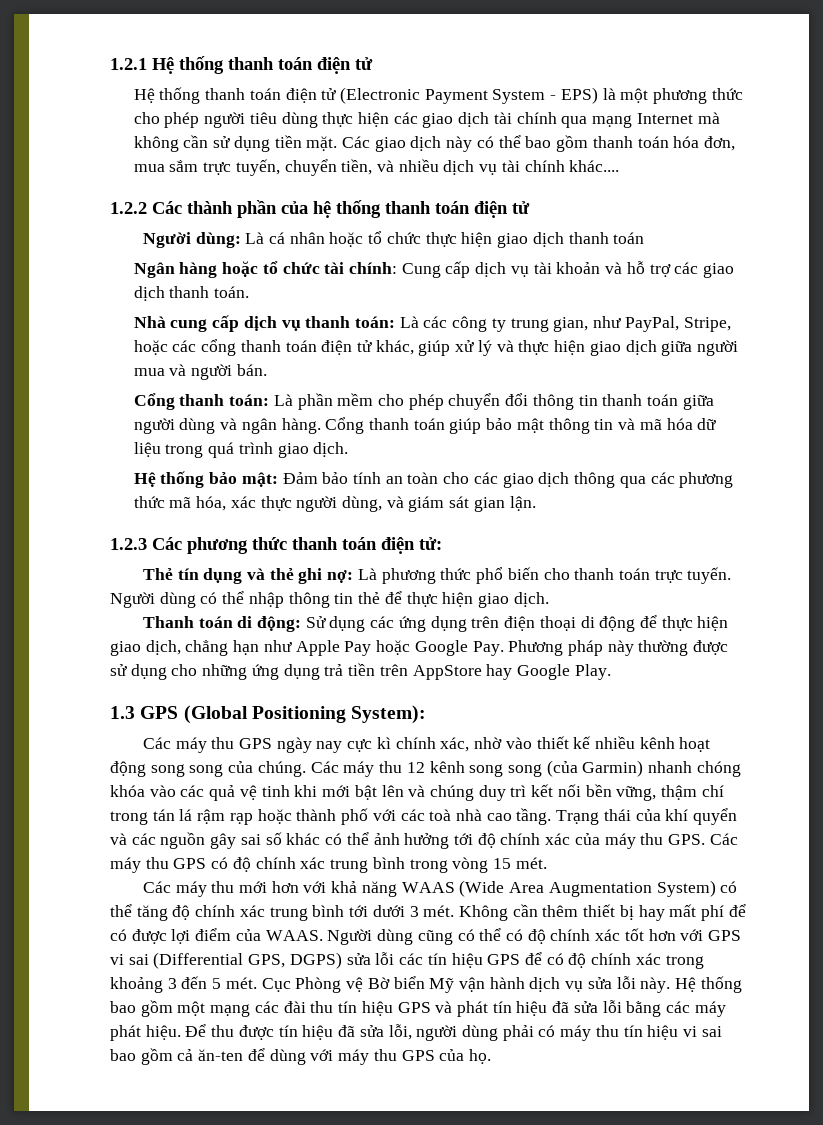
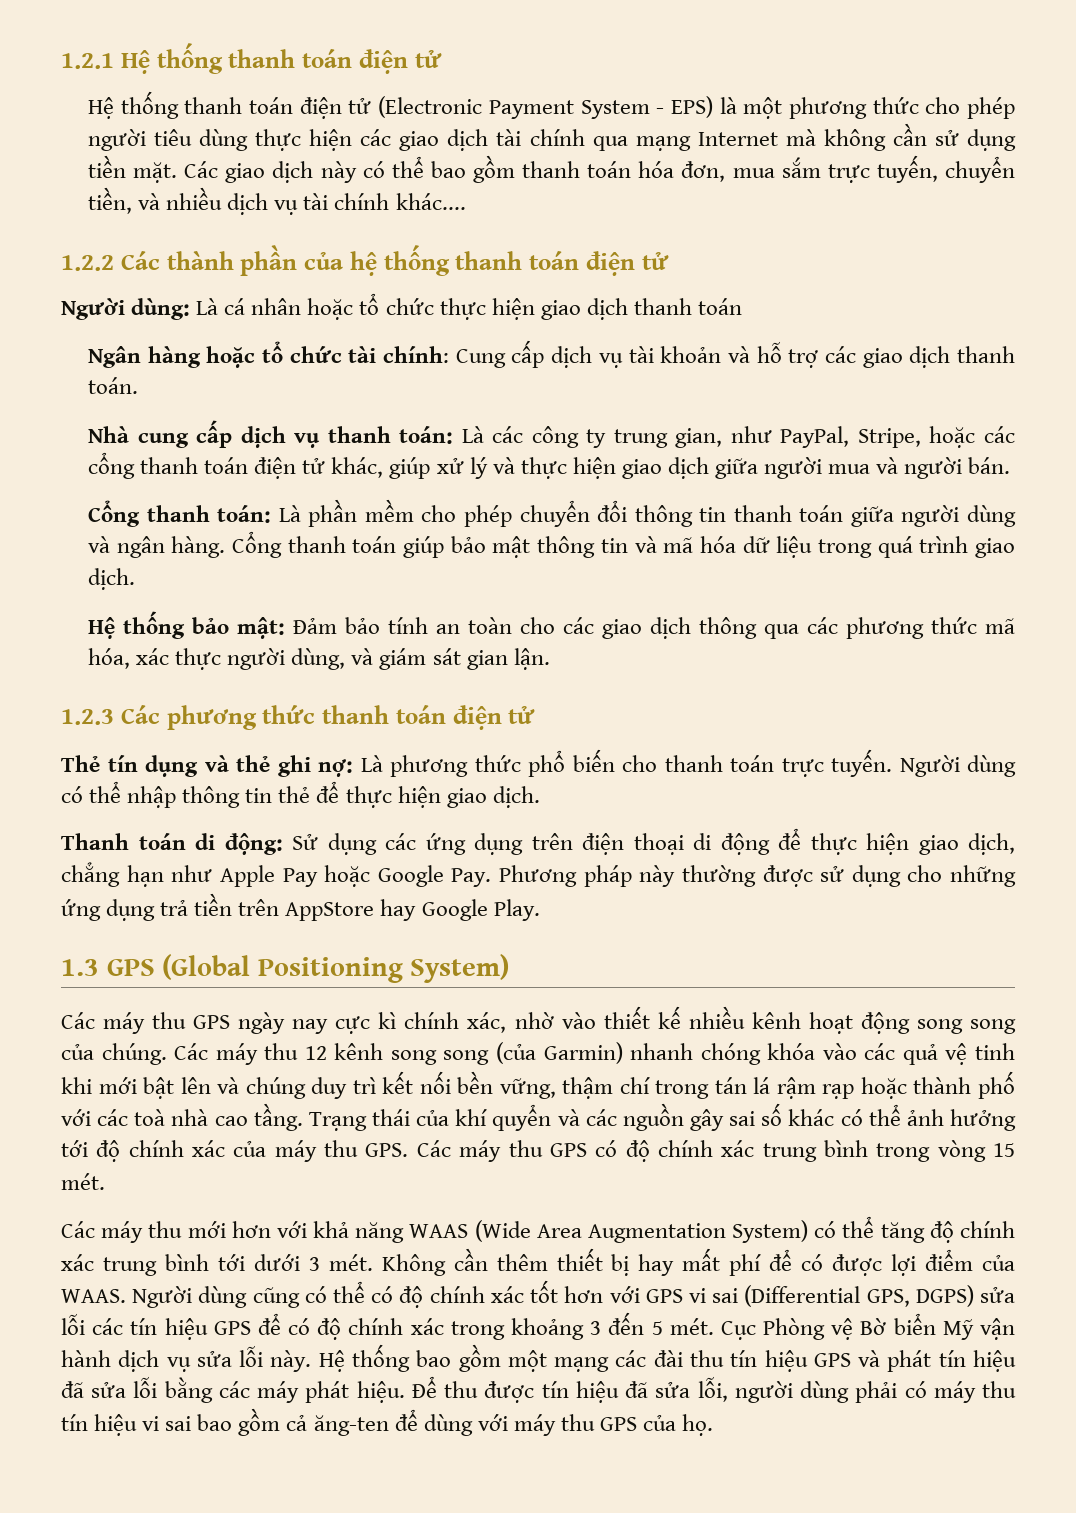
- 1.2.3 Các phương thức thanh toán điện tử:
+ 1.2.3 Các phương thức thanh toán điện tử
- 1.3 GPS (Global Positioning System):
+ 1.3 GPS (Global Positioning System)
- Để thu được tín hiệu đã sửa lỗi, người dùng phải có máy thu tín hiệu vi sai bao gồm cả ăn-ten để dùng với máy thu GPS của họ.
+ Để thu được tín hiệu đã sửa lỗi, người dùng phải có máy thu tín hiệu vi sai bao gồm cả ăng-ten để dùng với máy thu GPS của họ.

